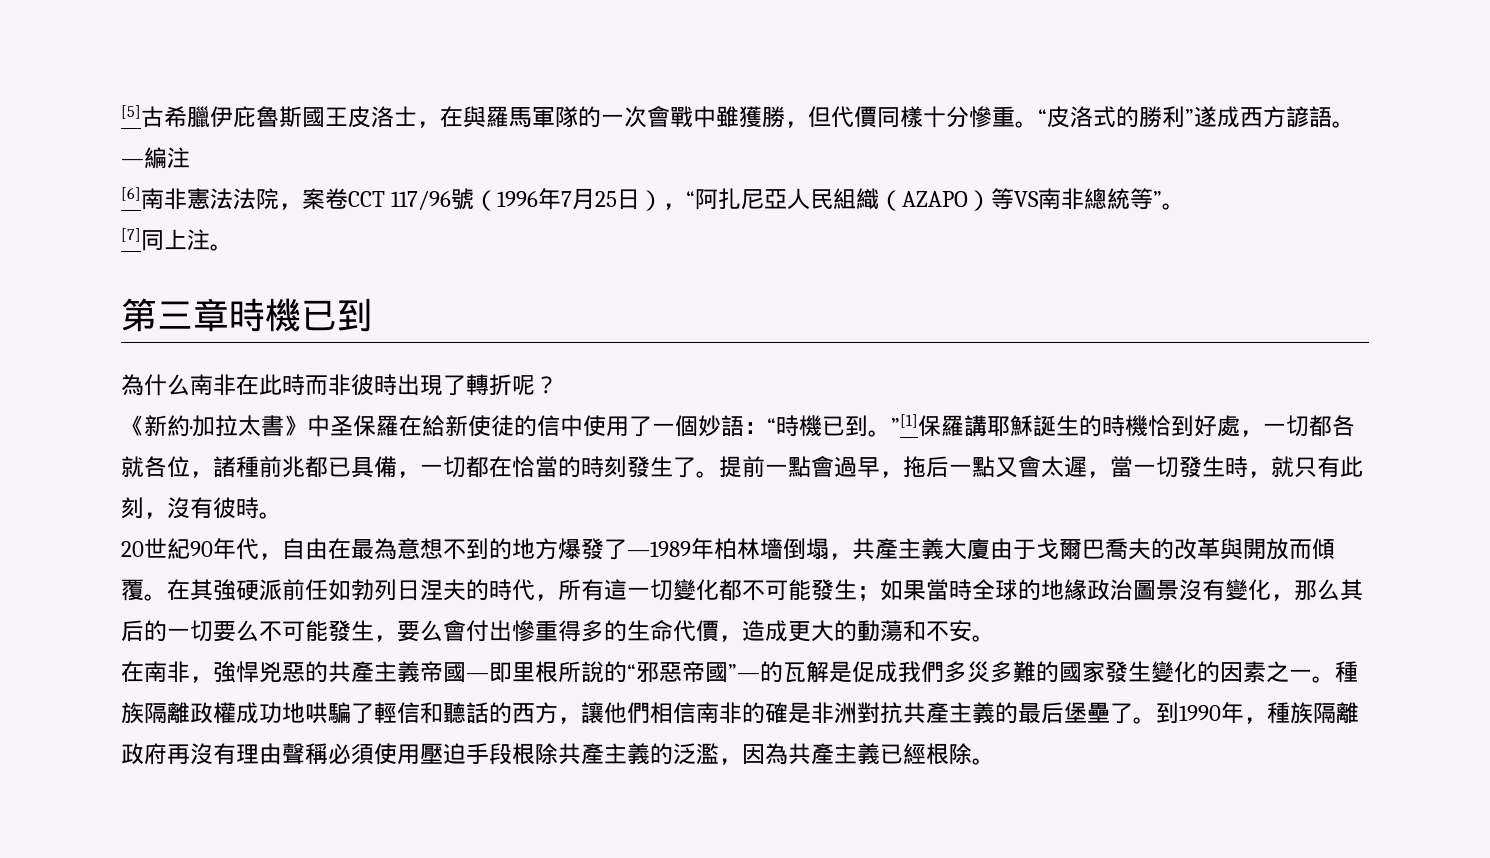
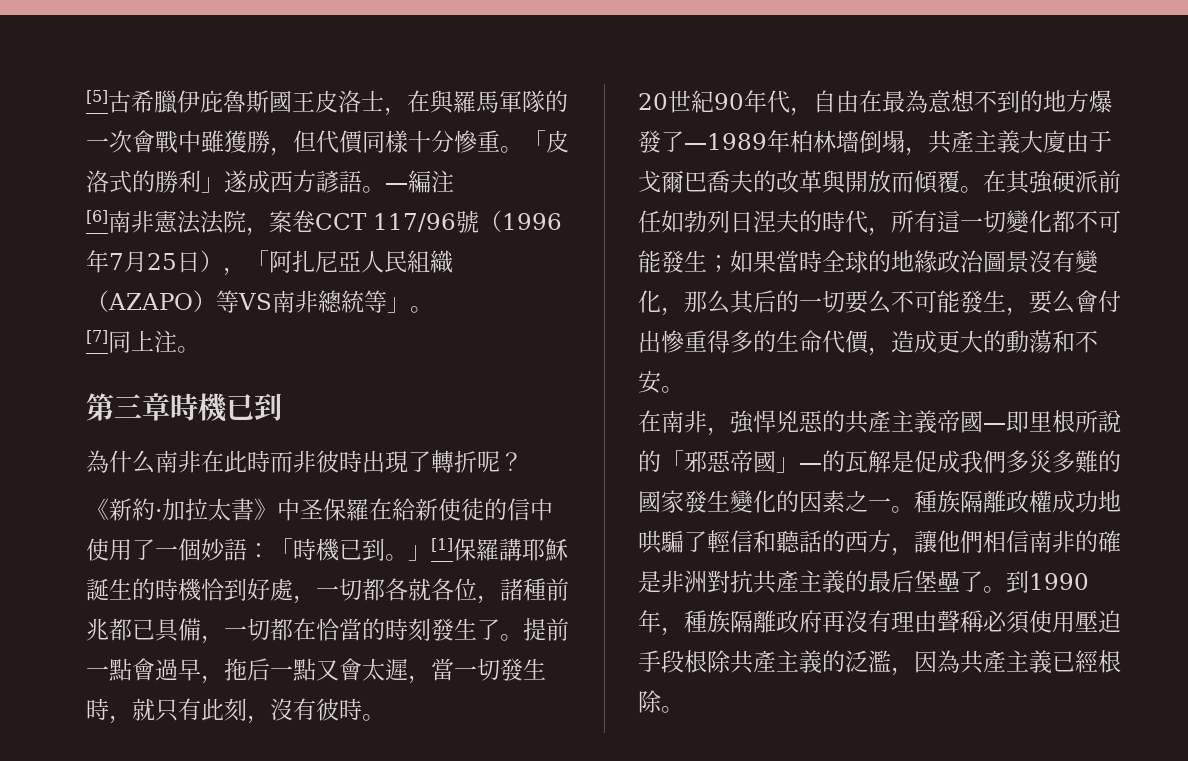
- “皮洛式的勝利”遂成西方諺語。
+ 「皮洛式的勝利」遂成西方諺語。
- [6]南非憲法法院，案卷CCT 117/96號（1996年7月25日），“阿扎尼亞人民組織（AZAPO）等VS南非總統等”。
+ [6]南非憲法法院，案卷CCT 117/96號（1996年7月25日），「阿扎尼亞人民組織（AZAPO）等VS南非總統等」。
- 《新約·加拉太書》中圣保羅在給新使徒的信中使用了一個妙語：“時機已到。”[1]保羅講耶穌誕生的時機恰到好處，一切都各就各位，諸種前兆都已具備，一切都在恰當的時刻發生了。
+ 《新約·加拉太書》中圣保羅在給新使徒的信中使用了一個妙語：「時機已到。」[1]保羅講耶穌誕生的時機恰到好處，一切都各就各位，諸種前兆都已具備，一切都在恰當的時刻發生了。
- 在南非，強悍兇惡的共產主義帝國—即里根所說的“邪惡帝國”—的瓦解是促成我們多災多難的國家發生變化的因素之一。
+ 在南非，強悍兇惡的共產主義帝國—即里根所說的「邪惡帝國」—的瓦解是促成我們多災多難的國家發生變化的因素之一。

